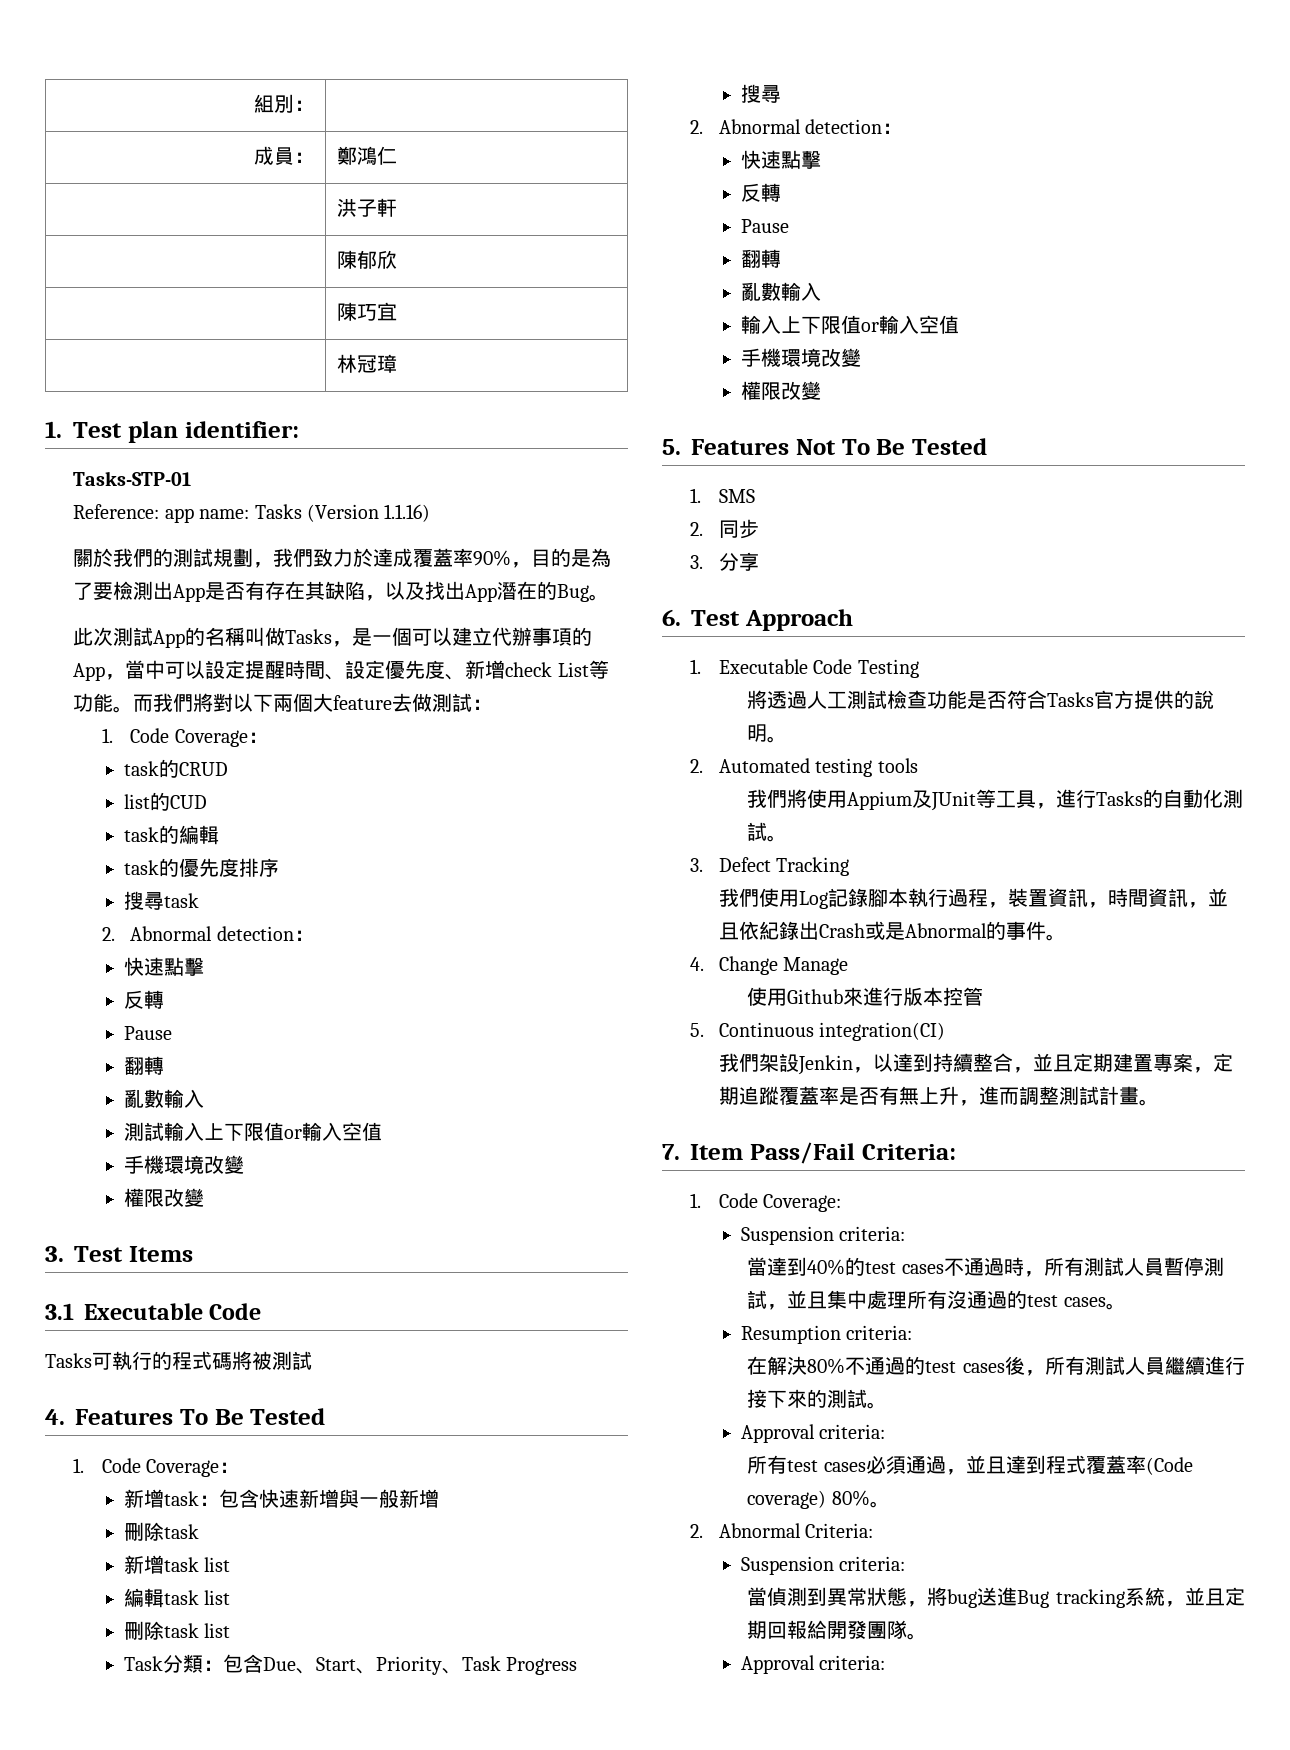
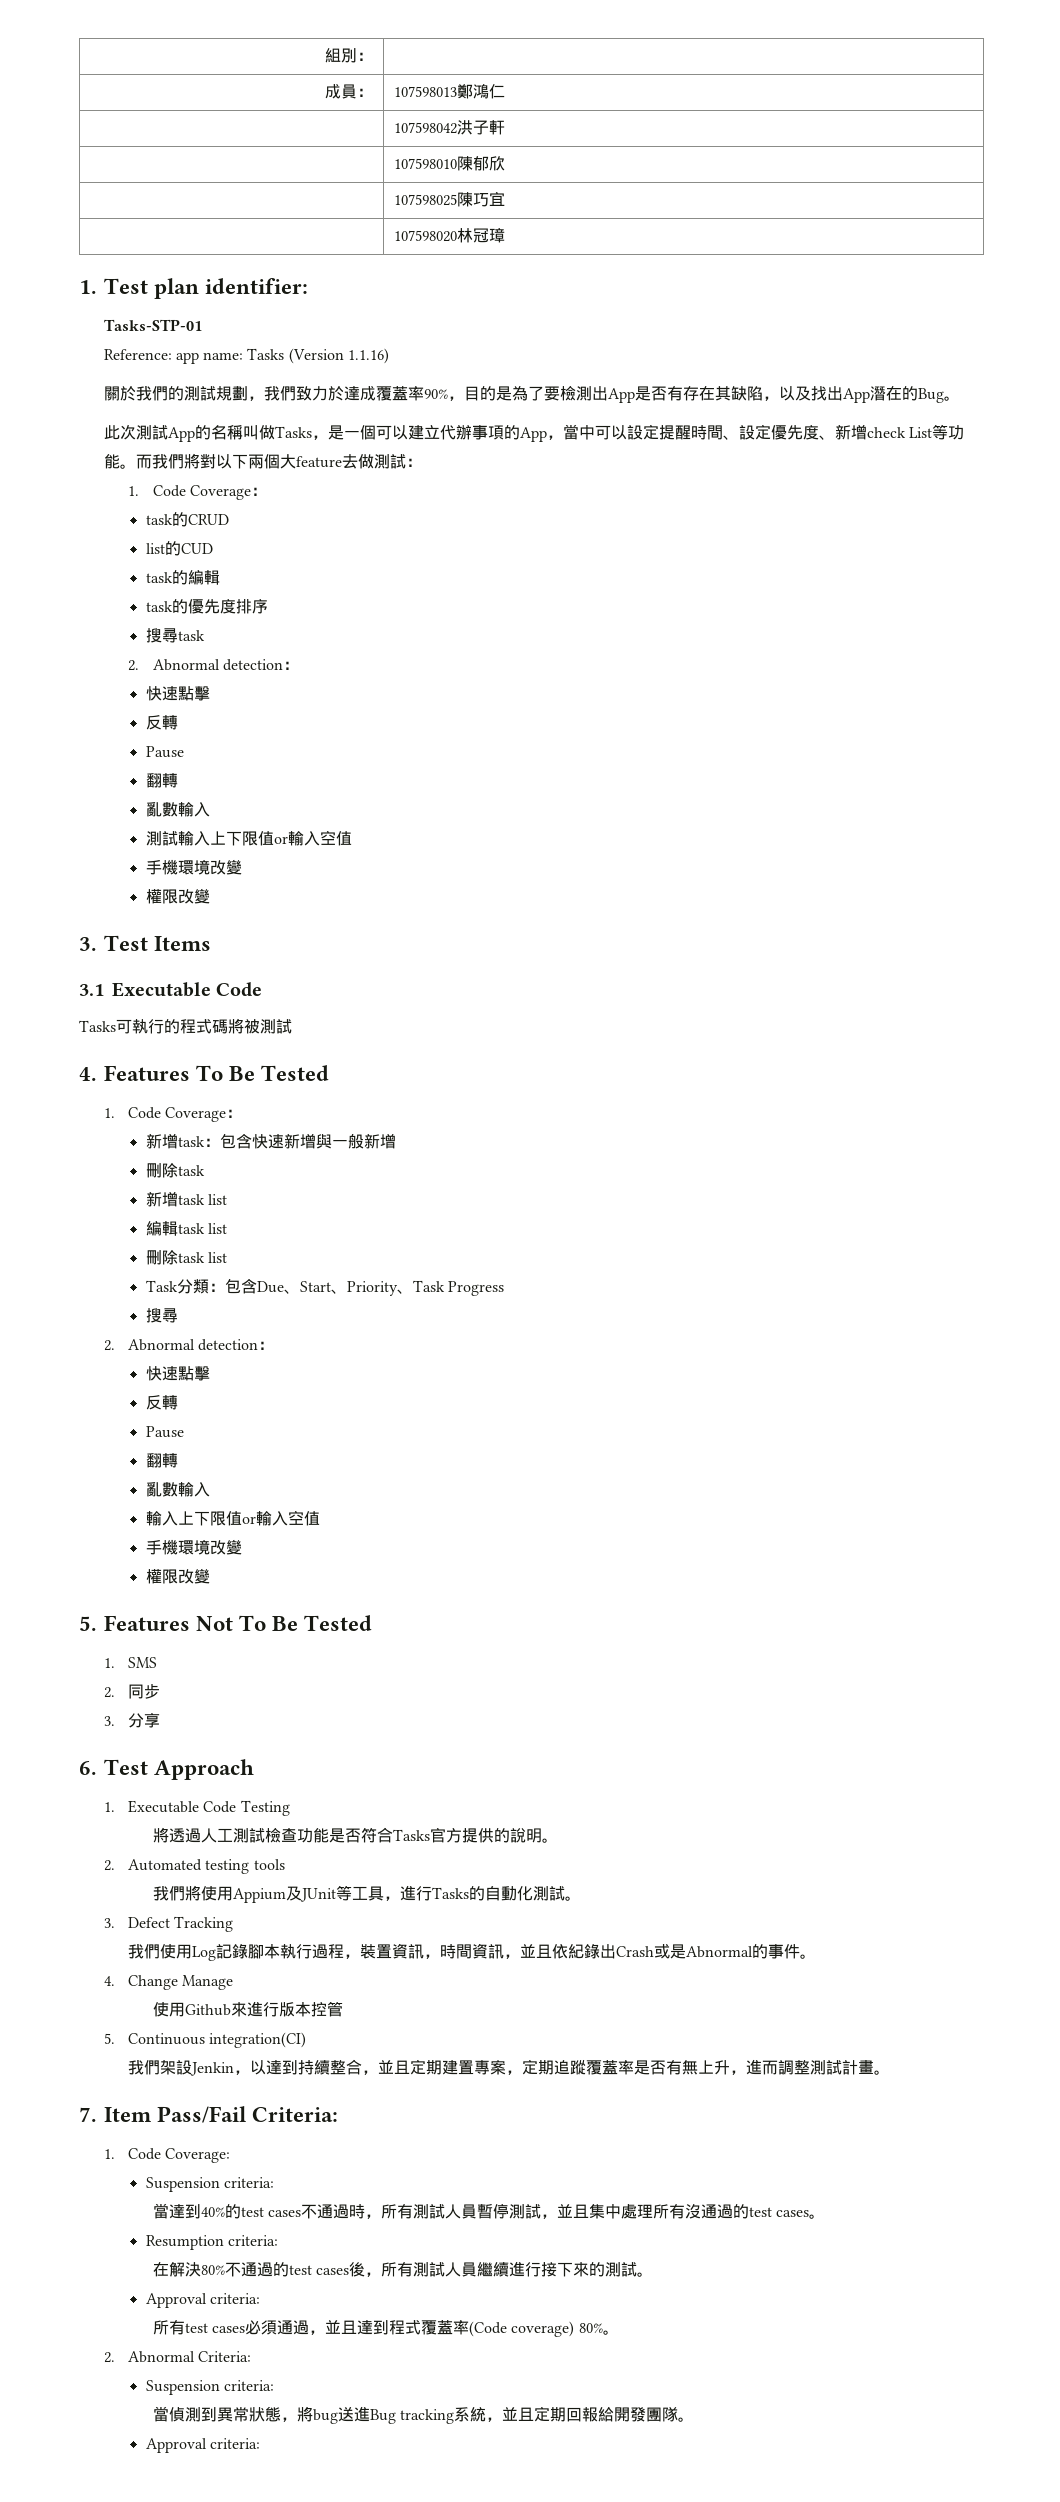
- 成員： | 鄭鴻仁
+ 成員： | 107598013鄭鴻仁
- | 洪子軒
+ | 107598042洪子軒
- | 陳郁欣
+ | 107598010陳郁欣
- | 陳巧宜
+ | 107598025陳巧宜
- | 林冠璋
+ | 107598020林冠璋

